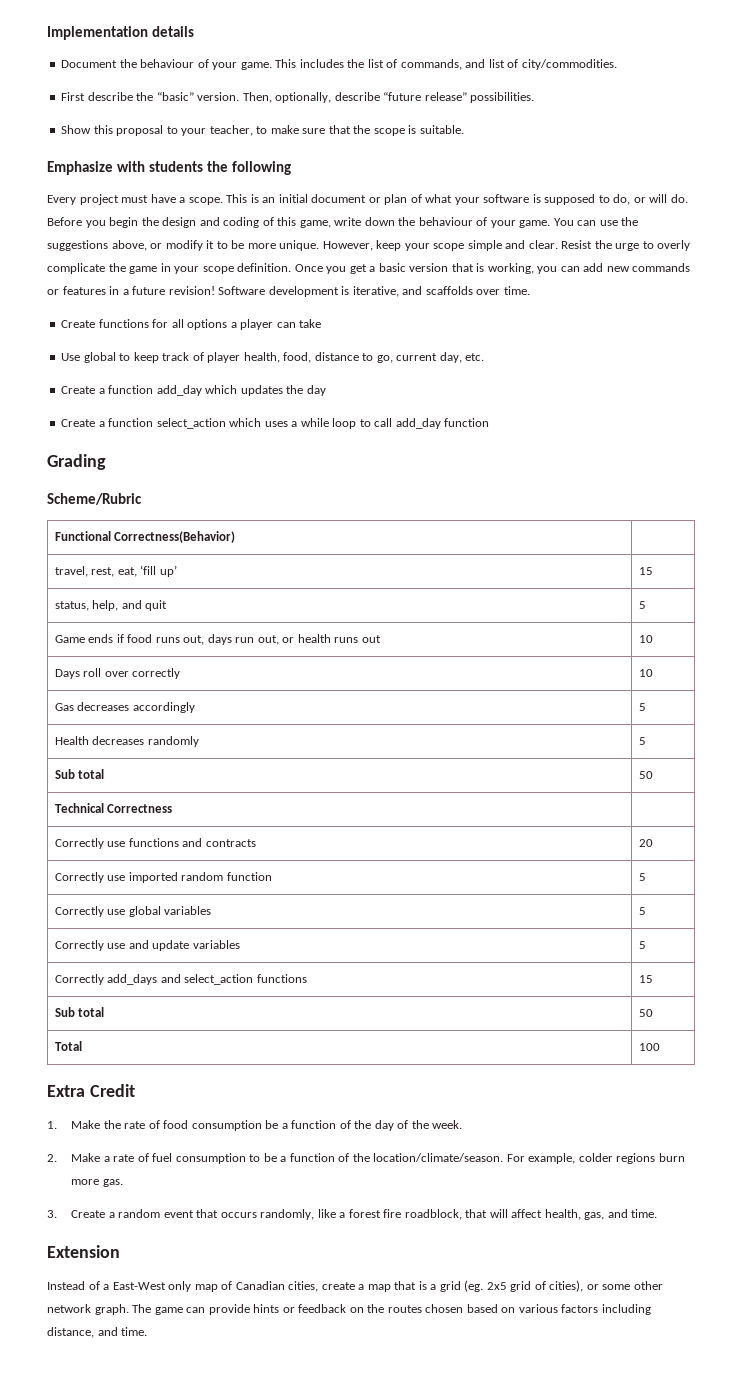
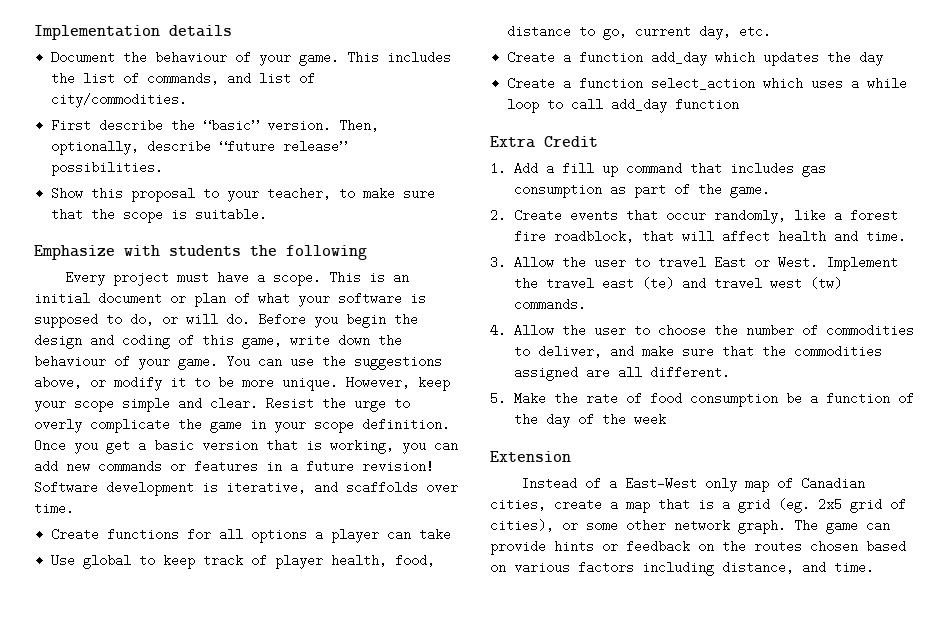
- Grading
- Scheme/Rubric
- Functional Correctness(Behavior) |
- travel, rest, eat, ‘fill up’ | 15
- status, help, and quit | 5
- Game ends if food runs out, days run out, or health runs out | 10
- Days roll over correctly | 10
- Gas decreases accordingly | 5
- Health decreases randomly | 5
- Sub total | 50
- Technical Correctness |
- Correctly use functions and contracts | 20
- Correctly use imported random function | 5
- Correctly use global variables | 5
- Correctly use and update variables | 5
- Correctly add_days and select_action functions | 15
- Sub total | 50
- Total | 100
  Extra Credit
- 1. Make the rate of food consumption be a function of the day of the week.
- 2. Make a rate of fuel consumption to be a function of the location/climate/season. For example, colder regions burn more gas.
- 3. Create a random event that occurs randomly, like a forest fire roadblock, that will affect health, gas, and time.
+ 1. Add a fill up command that includes gas consumption as part of the game.
+ 2. Create events that occur randomly, like a forest fire roadblock, that will affect health and time.
+ 3. Allow the user to travel East or West. Implement the travel east (te) and travel west (tw) commands.
+ 4. Allow the user to choose the number of commodities to deliver, and make sure that the commodities assigned are all different.
+ 5. Make the rate of food consumption be a function of the day of the week

